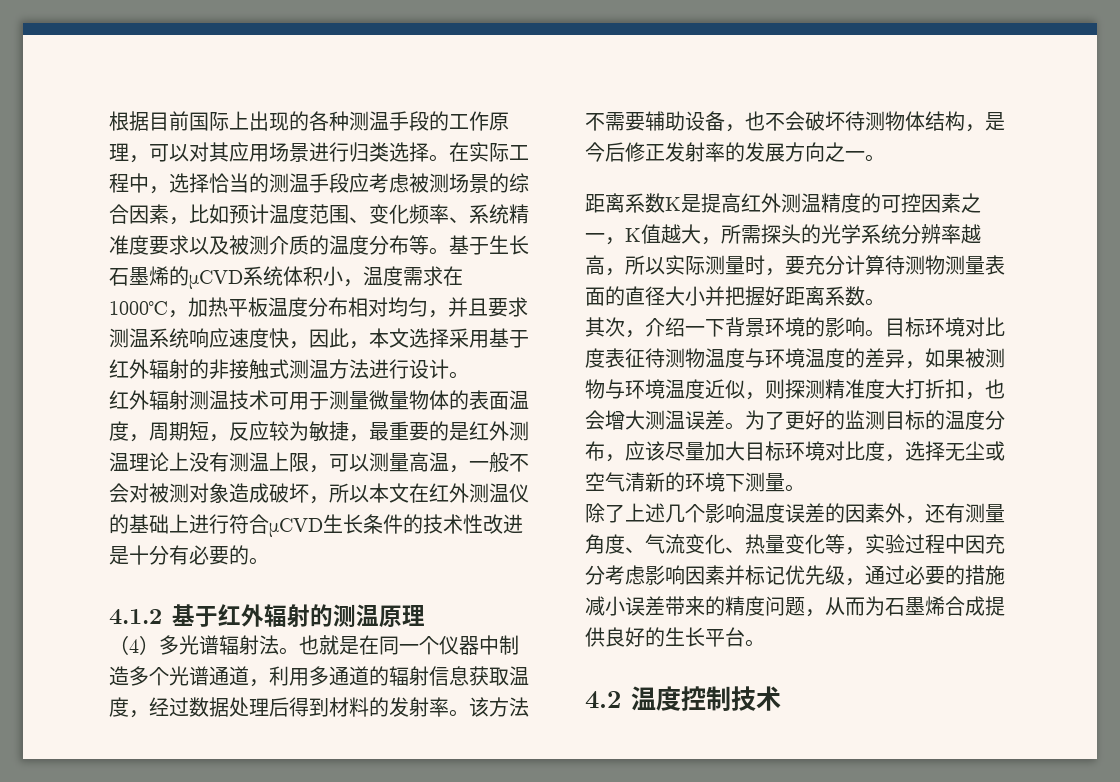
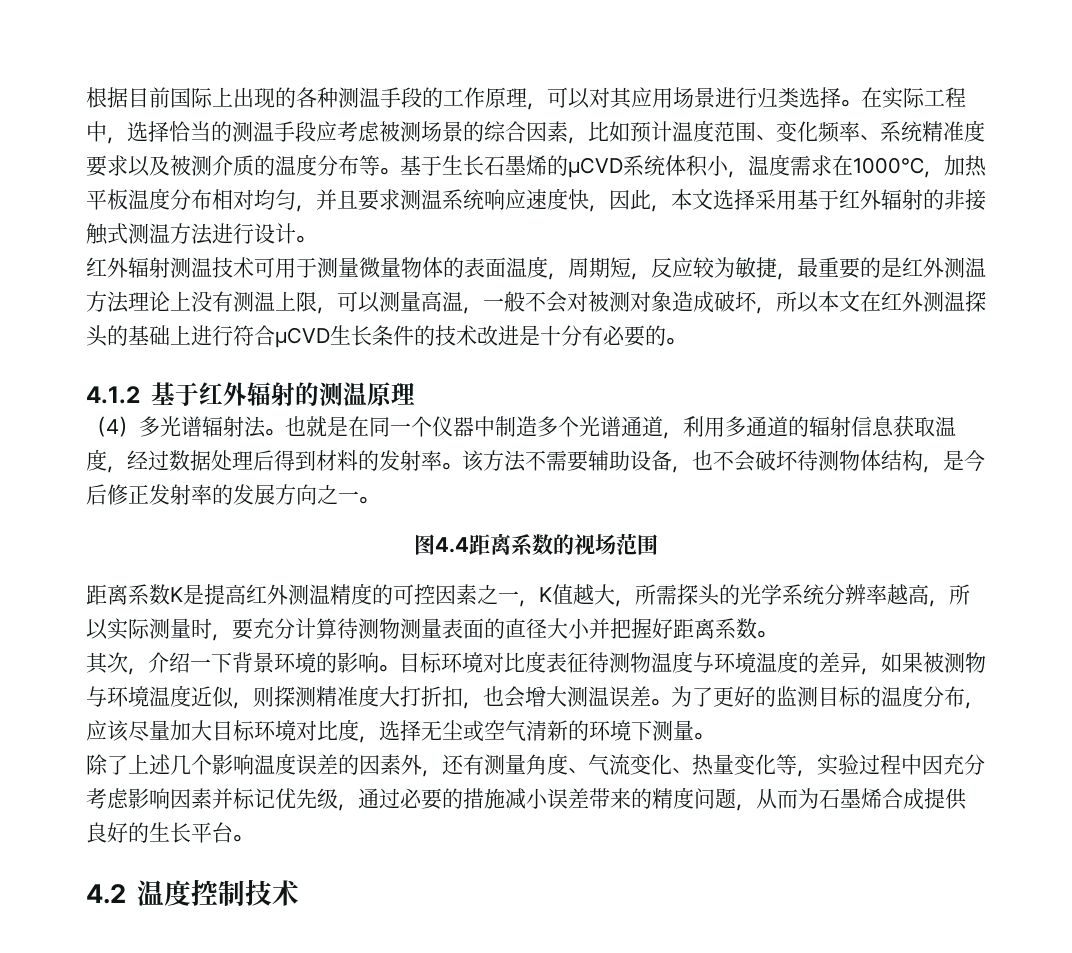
- 红外辐射测温技术可用于测量微量物体的表面温度，周期短，反应较为敏捷，最重要的是红外测温理论上没有测温上限，可以测量高温，一般不会对被测对象造成破坏，所以本文在红外测温仪的基础上进行符合μCVD生长条件的技术性改进是十分有必要的。
+ 红外辐射测温技术可用于测量微量物体的表面温度，周期短，反应较为敏捷，最重要的是红外测温方法理论上没有测温上限，可以测量高温，一般不会对被测对象造成破坏，所以本文在红外测温探头的基础上进行符合μCVD生长条件的技术改进是十分有必要的。
+ 图4.4距离系数的视场范围

